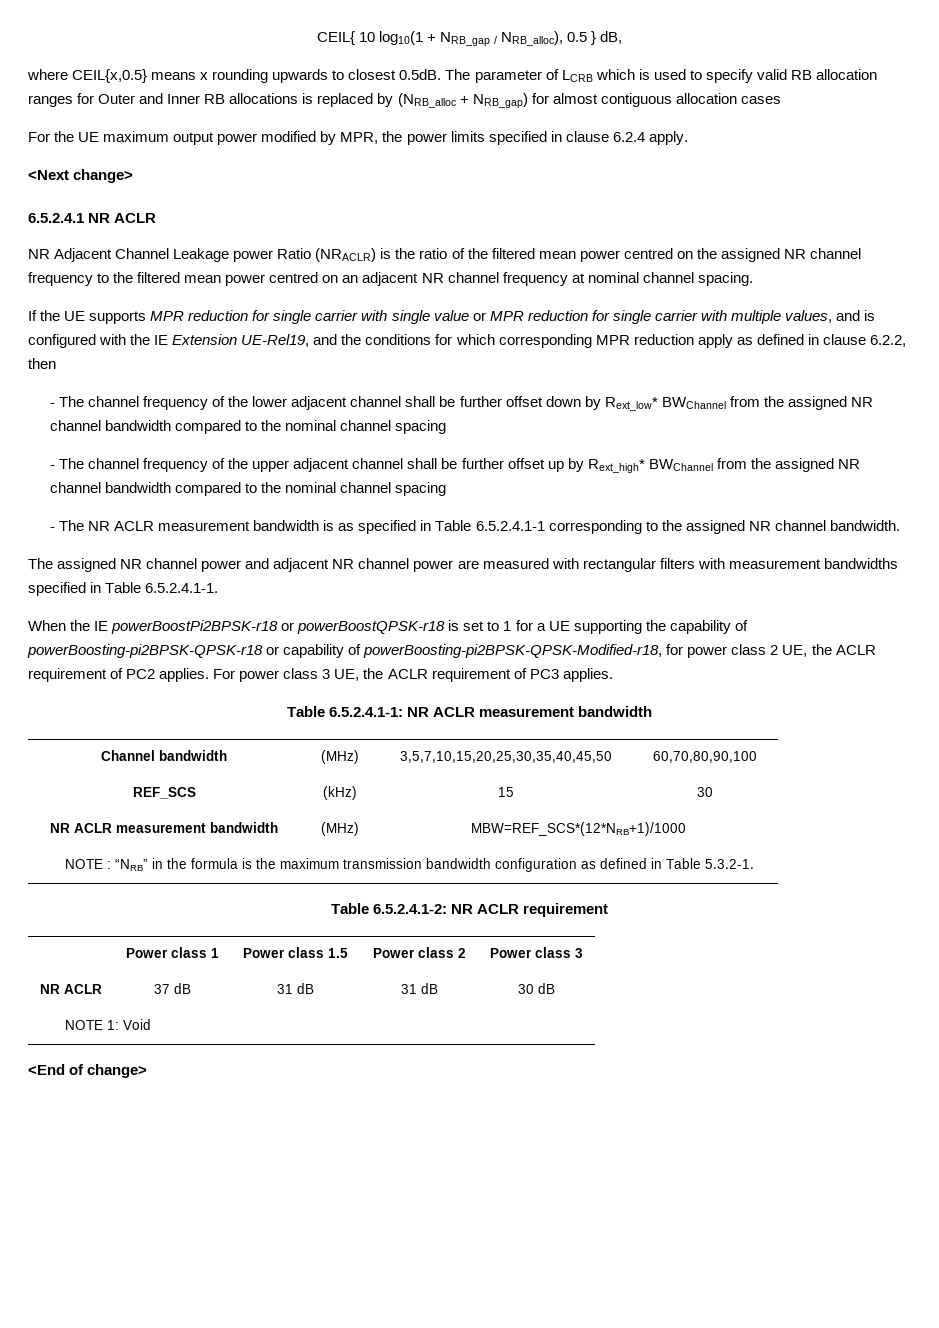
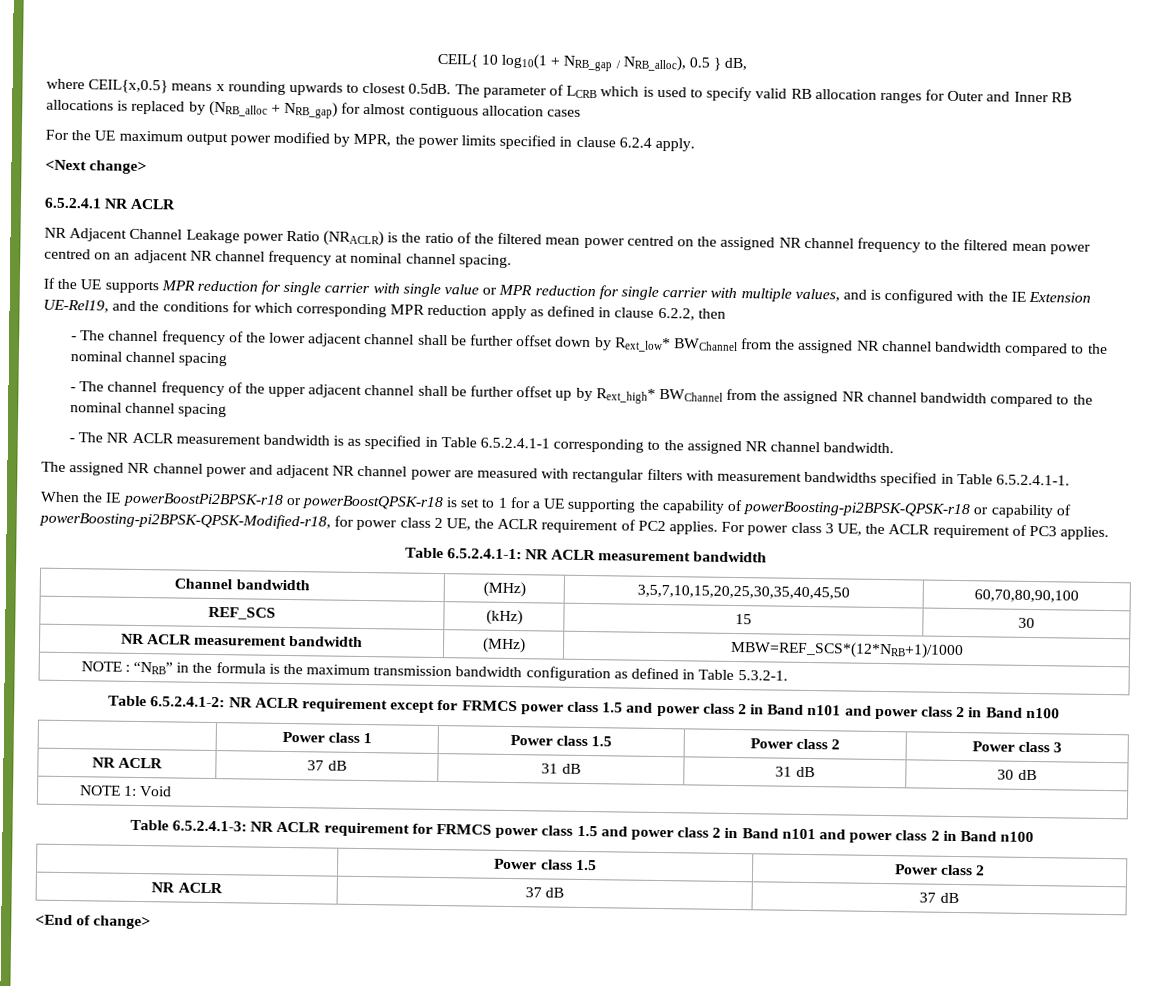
- Table 6.5.2.4.1-2: NR ACLR requirement
+ Table 6.5.2.4.1-2: NR ACLR requirement except for FRMCS power class 1.5 and power class 2 in Band n101 and power class 2 in Band n100
+ Table 6.5.2.4.1-3: NR ACLR requirement for FRMCS power class 1.5 and power class 2 in Band n101 and power class 2 in Band n100
+ | Power class 1.5 | Power class 2
+ NR ACLR | 37 dB | 37 dB

